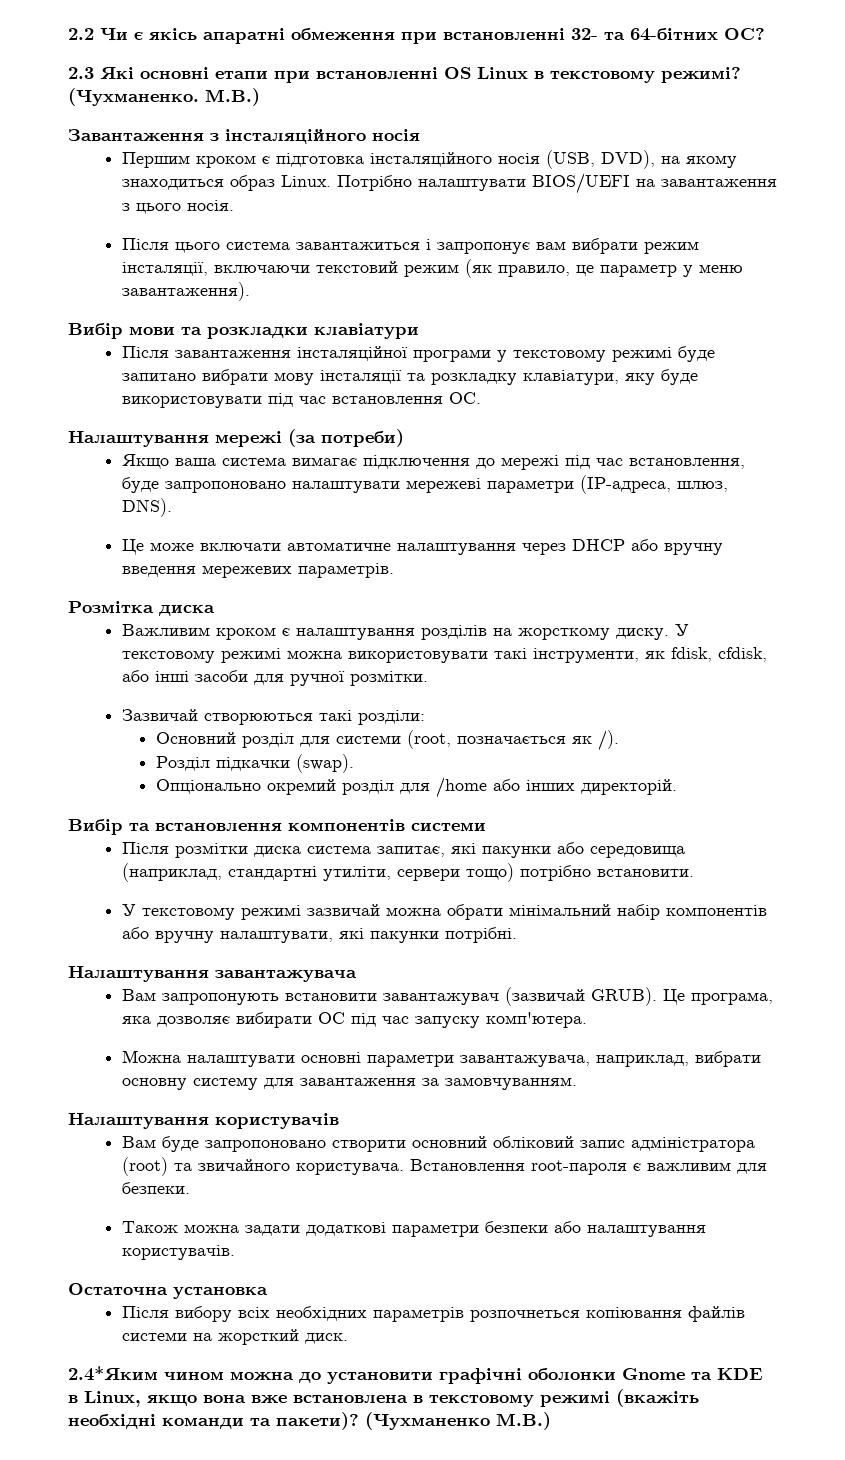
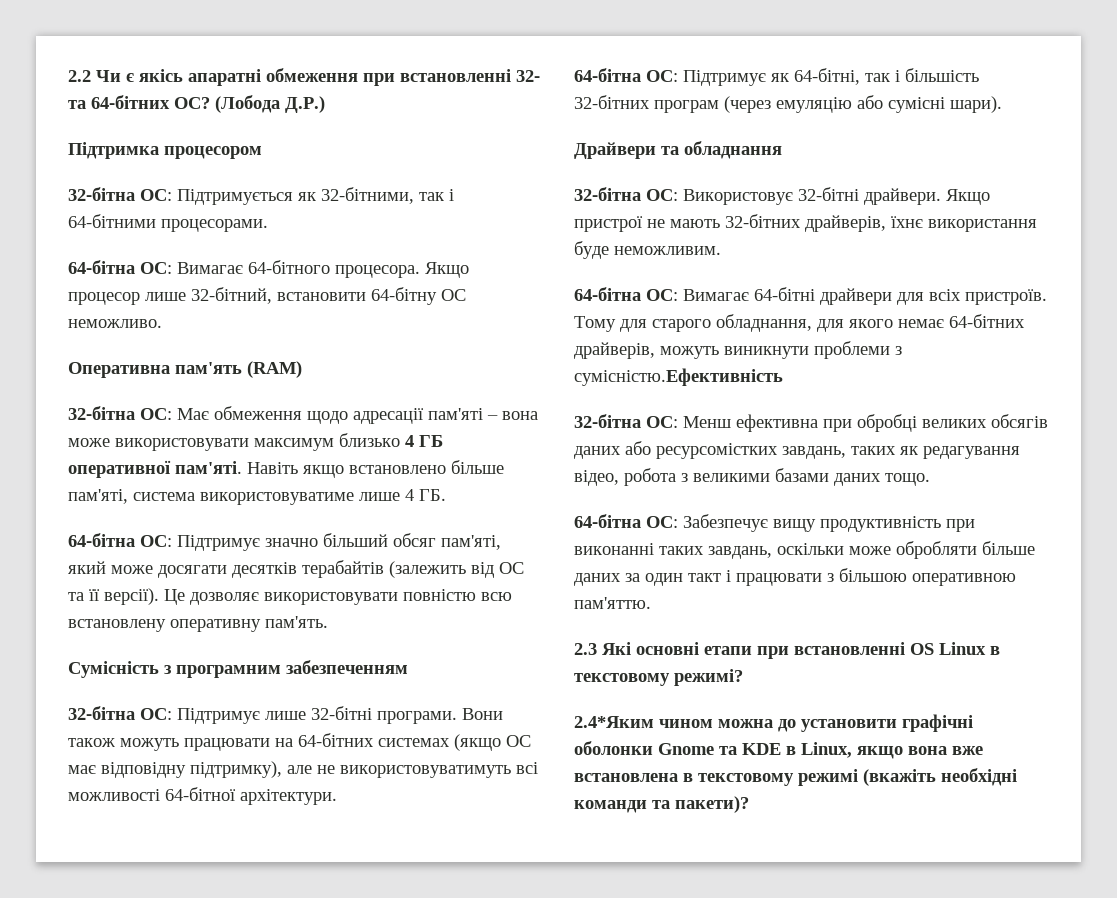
+ (Лобода Д.Р.)
+ Підтримка процесором
+ 32-бітна ОС: Підтримується як 32-бітними, так і 64-бітними процесорами.
+ 64-бітна ОС: Вимагає 64-бітного процесора. Якщо процесор лише 32-бітний, встановити 64-бітну ОС неможливо.
+ Оперативна пам'ять (RAM)
+ 32-бітна ОС: Має обмеження щодо адресації пам'яті – вона може використовувати максимум близько 4 ГБ оперативної пам'яті. Навіть якщо встановлено більше пам'яті, система використовуватиме лише 4 ГБ.
+ 64-бітна ОС: Підтримує значно більший обсяг пам'яті, який може досягати десятків терабайтів (залежить від ОС та її версії). Це дозволяє використовувати повністю всю встановлену оперативну пам'ять.
+ Сумісність з програмним забезпеченням
+ 32-бітна ОС: Підтримує лише 32-бітні програми. Вони також можуть працювати на 64-бітних системах (якщо ОС має відповідну підтримку), але не використовуватимуть всі можливості 64-бітної архітектури.
+ 64-бітна ОС: Підтримує як 64-бітні, так і більшість 32-бітних програм (через емуляцію або сумісні шари).
+ Драйвери та обладнання
+ 32-бітна ОС: Використовує 32-бітні драйвери. Якщо пристрої не мають 32-бітних драйверів, їхнє використання буде неможливим.
+ 64-бітна ОС: Вимагає 64-бітні драйвери для всіх пристроїв. Тому для старого обладнання, для якого немає 64-бітних драйверів, можуть виникнути проблеми з сумісністю.Ефективність
+ 32-бітна ОС: Менш ефективна при обробці великих обсягів даних або ресурсомістких завдань, таких як редагування відео, робота з великими базами даних тощо.
+ 64-бітна ОС: Забезпечує вищу продуктивність при виконанні таких завдань, оскільки може обробляти більше даних за один такт і працювати з більшою оперативною пам'яттю.
- (Чухманенко. М.В.)
- Завантаження з інсталяційного носія
- Першим кроком є підготовка інсталяційного носія (USB, DVD), на якому знаходиться образ Linux. Потрібно налаштувати BIOS/UEFI на завантаження з цього носія.
- Після цього система завантажиться і запропонує вам вибрати режим інсталяції, включаючи текстовий режим (як правило, це параметр у меню завантаження).
- Вибір мови та розкладки клавіатури
- Після завантаження інсталяційної програми у текстовому режимі буде запитано вибрати мову інсталяції та розкладку клавіатури, яку буде використовувати під час встановлення ОС.
- Налаштування мережі (за потреби)
- Якщо ваша система вимагає підключення до мережі під час встановлення, буде запропоновано налаштувати мережеві параметри (IP-адреса, шлюз, DNS).
- Це може включати автоматичне налаштування через DHCP або вручну введення мережевих параметрів.
- Розмітка диска
- Важливим кроком є налаштування розділів на жорсткому диску. У текстовому режимі можна використовувати такі інструменти, як fdisk, cfdisk, або інші засоби для ручної розмітки.
- Зазвичай створюються такі розділи:
- Основний розділ для системи (root, позначається як /).
- Розділ підкачки (swap).
- Опціонально окремий розділ для /home або інших директорій.
- Вибір та встановлення компонентів системи
- Після розмітки диска система запитає, які пакунки або середовища (наприклад, стандартні утиліти, сервери тощо) потрібно встановити.
- У текстовому режимі зазвичай можна обрати мінімальний набір компонентів або вручну налаштувати, які пакунки потрібні.
- Налаштування завантажувача
- Вам запропонують встановити завантажувач (зазвичай GRUB). Це програма, яка дозволяє вибирати ОС під час запуску комп'ютера.
- Можна налаштувати основні параметри завантажувача, наприклад, вибрати основну систему для завантаження за замовчуванням.
- Налаштування користувачів
- Вам буде запропоновано створити основний обліковий запис адміністратора (root) та звичайного користувача. Встановлення root-пароля є важливим для безпеки.
- Також можна задати додаткові параметри безпеки або налаштування користувачів.
- Остаточна установка
- Після вибору всіх необхідних параметрів розпочнеться копіювання файлів системи на жорсткий диск.
- (Чухманенко М.В.)

